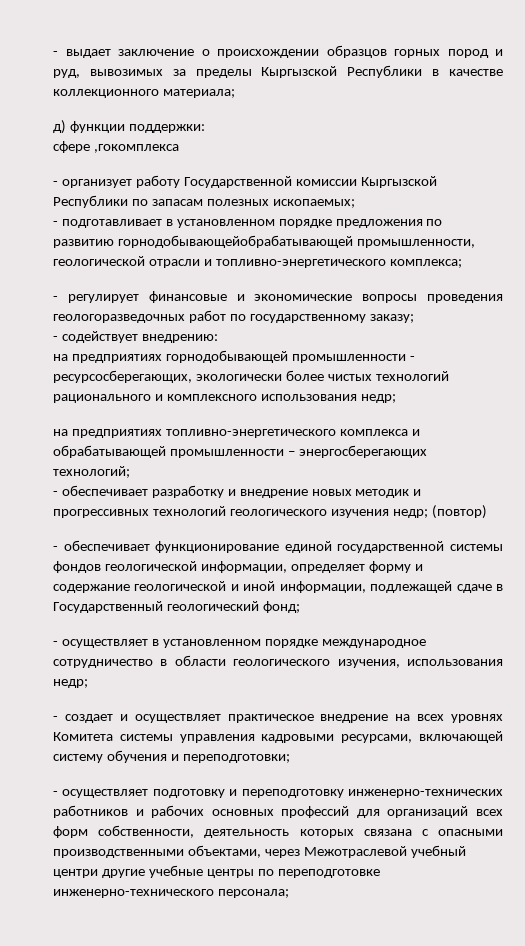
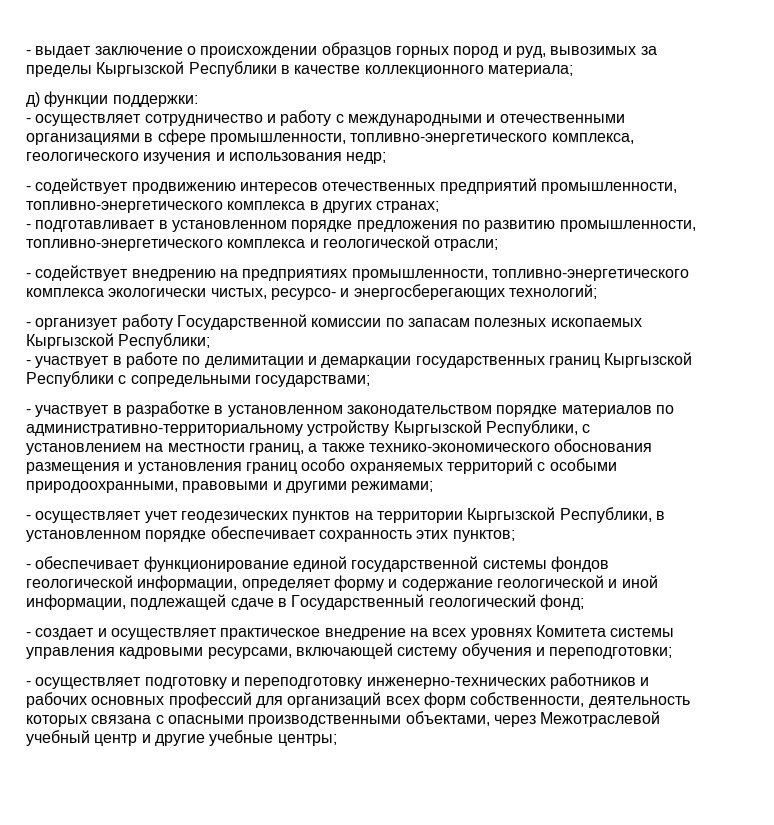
- сфере ,гокомплекса
- - организует работу Государственной комиссии Кыргызской Республики по запасам полезных ископаемых;
+ - осуществляет сотрудничество и работу с международными и отечественными организациями в сфере промышленности, топливно-энергетического комплекса, геологического изучения и использования недр;
+ - содействует продвижению интересов отечественных предприятий промышленности, топливно-энергетического комплекса в других странах;
- - подготавливает в установленном порядке предложения по развитию горнодобывающейобрабатывающей промышленности, геологической отрасли и топливно-энергетического комплекса;
- - регулирует финансовые и экономические вопросы проведения геологоразведочных работ по государственному заказу;
- - содействует внедрению:
- на предприятиях горнодобывающей промышленности - ресурсосберегающих, экологически более чистых технологий рационального и комплексного использования недр;
- на предприятиях топливно-энергетического комплекса и обрабатывающей промышленности – энергосберегающих технологий;
- - обеспечивает разработку и внедрение новых методик и прогрессивных технологий геологического изучения недр; (повтор)
+ - подготавливает в установленном порядке предложения по развитию промышленности, топливно-энергетического комплекса и геологической отрасли;
+ - содействует внедрению на предприятиях промышленности, топливно-энергетического комплекса экологически чистых, ресурсо- и энергосберегающих технологий;
+ - организует работу Государственной комиссии по запасам полезных ископаемых Кыргызской Республики;
+ - участвует в работе по делимитации и демаркации государственных границ Кыргызской Республики с сопредельными государствами;
+ - участвует в разработке в установленном законодательством порядке материалов по административно-территориальному устройству Кыргызской Республики, с установлением на местности границ, а также технико-экономического обоснования размещения и установления границ особо охраняемых территорий с особыми природоохранными, правовыми и другими режимами;
+ - осуществляет учет геодезических пунктов на территории Кыргызской Республики, в установленном порядке обеспечивает сохранность этих пунктов;
- - осуществляет в установленном порядке международное сотрудничество в области геологического изучения, использования недр;
- - осуществляет подготовку и переподготовку инженерно-технических работников и рабочих основных профессий для организаций всех форм собственности, деятельность которых связана с опасными производственными объектами, через Межотраслевой учебный центри другие учебные центры по переподготовке инженерно-технического персонала;
+ - осуществляет подготовку и переподготовку инженерно-технических работников и рабочих основных профессий для организаций всех форм собственности, деятельность которых связана с опасными производственными объектами, через Межотраслевой учебный центр и другие учебные центры;

